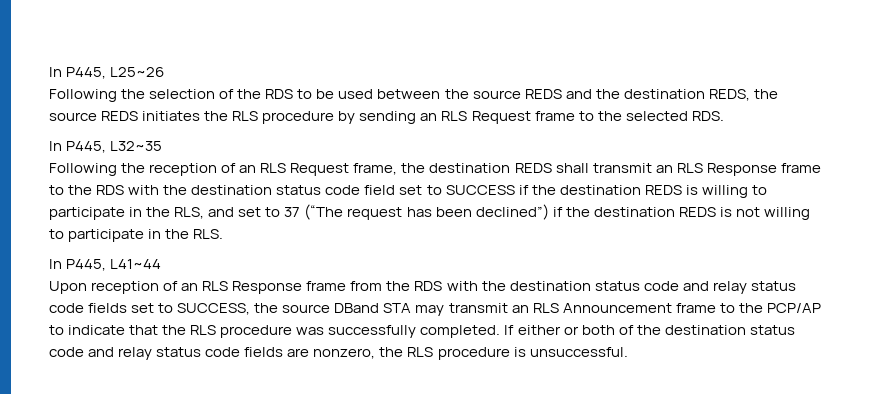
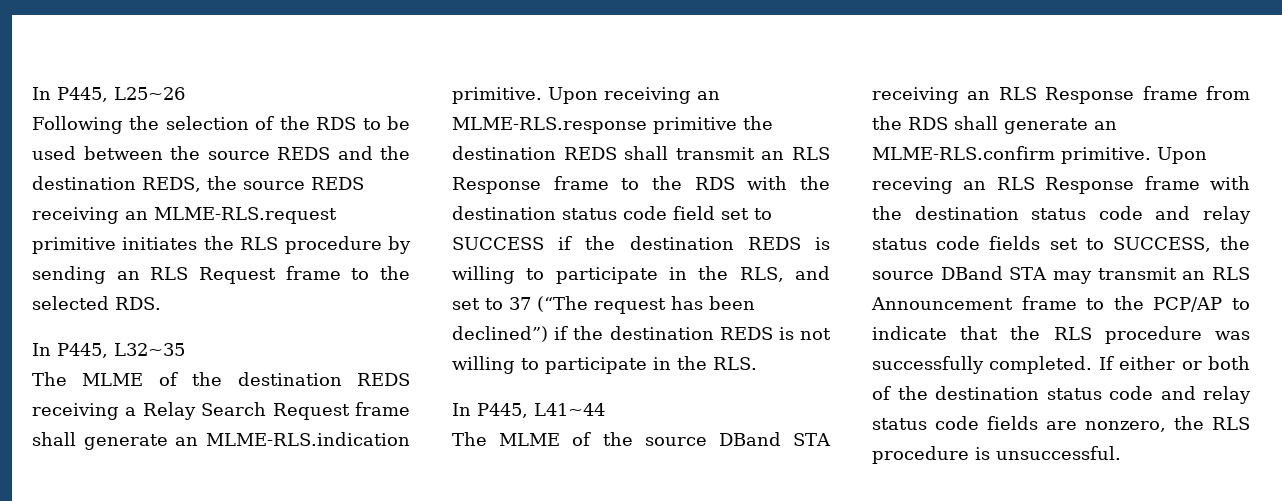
- Following the selection of the RDS to be used between the source REDS and the destination REDS, the source REDS initiates the RLS procedure by sending an RLS Request frame to the selected RDS.
+ Following the selection of the RDS to be used between the source REDS and the destination REDS, the source REDS receiving an MLME-RLS.request primitive initiates the RLS procedure by sending an RLS Request frame to the selected RDS.
- Following the reception of an RLS Request frame, the destination REDS shall transmit an RLS Response frame to the RDS with the destination status code field set to SUCCESS if the destination REDS is willing to participate in the RLS, and set to 37 (“The request has been declined”) if the destination REDS is not willing to participate in the RLS.
+ The MLME of the destination REDS receiving a Relay Search Request frame shall generate an MLME-RLS.indication primitive. Upon receiving an MLME-RLS.response primitive the destination REDS shall transmit an RLS Response frame to the RDS with the destination status code field set to SUCCESS if the destination REDS is willing to participate in the RLS, and set to 37 (“The request has been declined”) if the destination REDS is not willing to participate in the RLS.
- Upon reception of an RLS Response frame from the RDS with the destination status code and relay status code fields set to SUCCESS, the source DBand STA may transmit an RLS Announcement frame to the PCP/AP to indicate that the RLS procedure was successfully completed.
+ The MLME of the source DBand STA receiving an RLS Response frame from the RDS shall generate an MLME-RLS.confirm primitive. Upon receving an RLS Response frame with the destination status code and relay status code fields set to SUCCESS, the source DBand STA may transmit an RLS Announcement frame to the PCP/AP to indicate that the RLS procedure was successfully completed.

